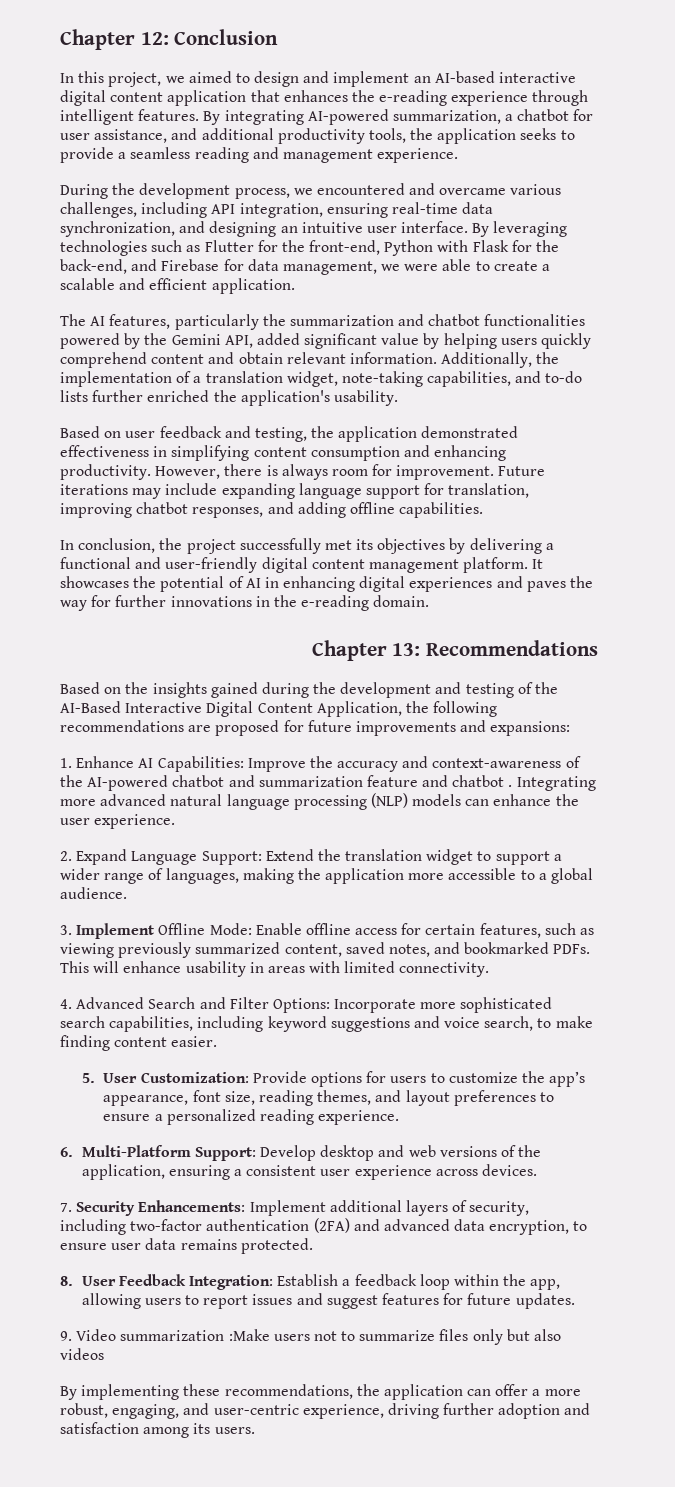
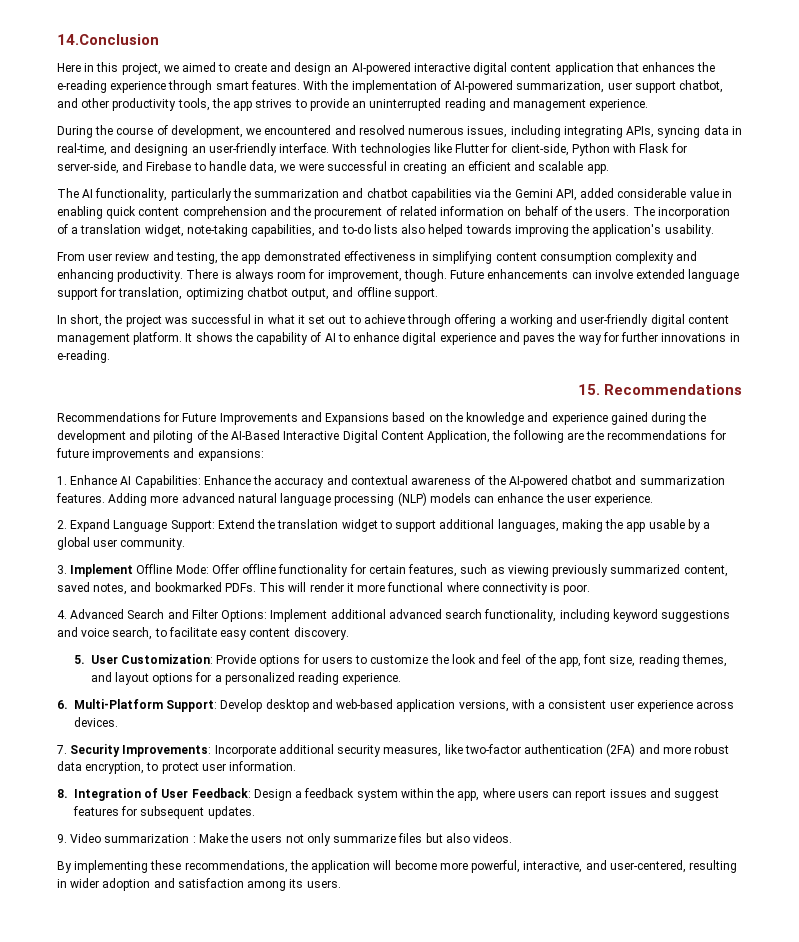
- Chapter 12: Conclusion
- In this project, we aimed to design and implement an AI-based interactive digital content application that enhances the e-reading experience through intelligent features. By integrating AI-powered summarization, a chatbot for user assistance, and additional productivity tools, the application seeks to provide a seamless reading and management experience.
+ 14.Conclusion
+ Here in this project, we aimed to create and design an AI-powered interactive digital content application that enhances the e-reading experience through smart features. With the implementation of AI-powered summarization, user support chatbot, and other productivity tools, the app strives to provide an uninterrupted reading and management experience.
- During the development process, we encountered and overcame various challenges, including API integration, ensuring real-time data synchronization, and designing an intuitive user interface. By leveraging technologies such as Flutter for the front-end, Python with Flask for the back-end, and Firebase for data management, we were able to create a scalable and efficient application.
+ During the course of development, we encountered and resolved numerous issues, including integrating APIs, syncing data in real-time, and designing an user-friendly interface. With technologies like Flutter for client-side, Python with Flask for server-side, and Firebase to handle data, we were successful in creating an efficient and scalable app.
- The AI features, particularly the summarization and chatbot functionalities powered by the Gemini API, added significant value by helping users quickly comprehend content and obtain relevant information. Additionally, the implementation of a translation widget, note-taking capabilities, and to-do lists further enriched the application's usability.
+ The AI functionality, particularly the summarization and chatbot capabilities via the Gemini API, added considerable value in enabling quick content comprehension and the procurement of related information on behalf of the users. The incorporation of a translation widget, note-taking capabilities, and to-do lists also helped towards improving the application's usability.
- Based on user feedback and testing, the application demonstrated effectiveness in simplifying content consumption and enhancing productivity.
+ From user review and testing, the app demonstrated effectiveness in simplifying content consumption complexity and enhancing productivity.
- However, there is always room for improvement. Future iterations may include expanding language support for translation, improving chatbot responses, and adding offline capabilities.
- In conclusion, the project successfully met its objectives by delivering a functional and user-friendly digital content management platform.
+ There is always room for improvement, though. Future enhancements can involve extended language support for translation, optimizing chatbot output, and offline support.
+ In short, the project was successful in what it set out to achieve through offering a working and user-friendly digital content management platform.
- It showcases the potential of AI in enhancing digital experiences and paves the way for further innovations in the e-reading domain.
- Chapter 13: Recommendations
- Based on the insights gained during the development and testing of the AI-Based Interactive Digital Content Application, the following recommendations are proposed for future improvements and expansions:
+ It shows the capability of AI to enhance digital experience and paves the way for further innovations in e-reading.
+ 15. Recommendations
+ Recommendations for Future Improvements and Expansions based on the knowledge and experience gained during the development and piloting of the AI-Based Interactive Digital Content Application, the following are the recommendations for future improvements and expansions:
- 1. Enhance AI Capabilities: Improve the accuracy and context-awareness of the AI-powered chatbot and summarization feature and chatbot . Integrating more advanced natural language processing (NLP) models can enhance the user experience.
+ 1. Enhance AI Capabilities: Enhance the accuracy and contextual awareness of the AI-powered chatbot and summarization features. Adding more advanced natural language processing (NLP) models can enhance the user experience.
- 2. Expand Language Support: Extend the translation widget to support a wider range of languages, making the application more accessible to a global audience.
+ 2. Expand Language Support: Extend the translation widget to support additional languages, making the app usable by a global user community.
- 3. Implement Offline Mode: Enable offline access for certain features, such as viewing previously summarized content, saved notes, and bookmarked PDFs.
+ 3. Implement Offline Mode: Offer offline functionality for certain features, such as viewing previously summarized content, saved notes, and bookmarked PDFs.
- This will enhance usability in areas with limited connectivity.
+ This will render it more functional where connectivity is poor.
- 4. Advanced Search and Filter Options: Incorporate more sophisticated search capabilities, including keyword suggestions and voice search, to make finding content easier.
+ 4. Advanced Search and Filter Options: Implement additional advanced search functionality, including keyword suggestions and voice search, to facilitate easy content discovery.
- 5. User Customization: Provide options for users to customize the app’s appearance, font size, reading themes, and layout preferences to ensure a personalized reading experience.
+ 5. User Customization: Provide options for users to customize the look and feel of the app, font size, reading themes, and layout options for a personalized reading experience.
- 6. Multi-Platform Support: Develop desktop and web versions of the application, ensuring a consistent user experience across devices.
+ 6. Multi-Platform Support: Develop desktop and web-based application versions, with a consistent user experience across devices.
- 7. Security Enhancements: Implement additional layers of security, including two-factor authentication (2FA) and advanced data encryption, to ensure user data remains protected.
- 8. User Feedback Integration: Establish a feedback loop within the app, allowing users to report issues and suggest features for future updates.
+ 7. Security Improvements: Incorporate additional security measures, like two-factor authentication (2FA) and more robust data encryption, to protect user information.
+ 8. Integration of User Feedback: Design a feedback system within the app, where users can report issues and suggest features for subsequent updates.
- 9. Video summarization :Make users not to summarize files only but also videos
+ 9. Video summarization : Make the users not only summarize files but also videos.
- By implementing these recommendations, the application can offer a more robust, engaging, and user-centric experience, driving further adoption and satisfaction among its users.
+ By implementing these recommendations, the application will become more powerful, interactive, and user-centered, resulting in wider adoption and satisfaction among its users.

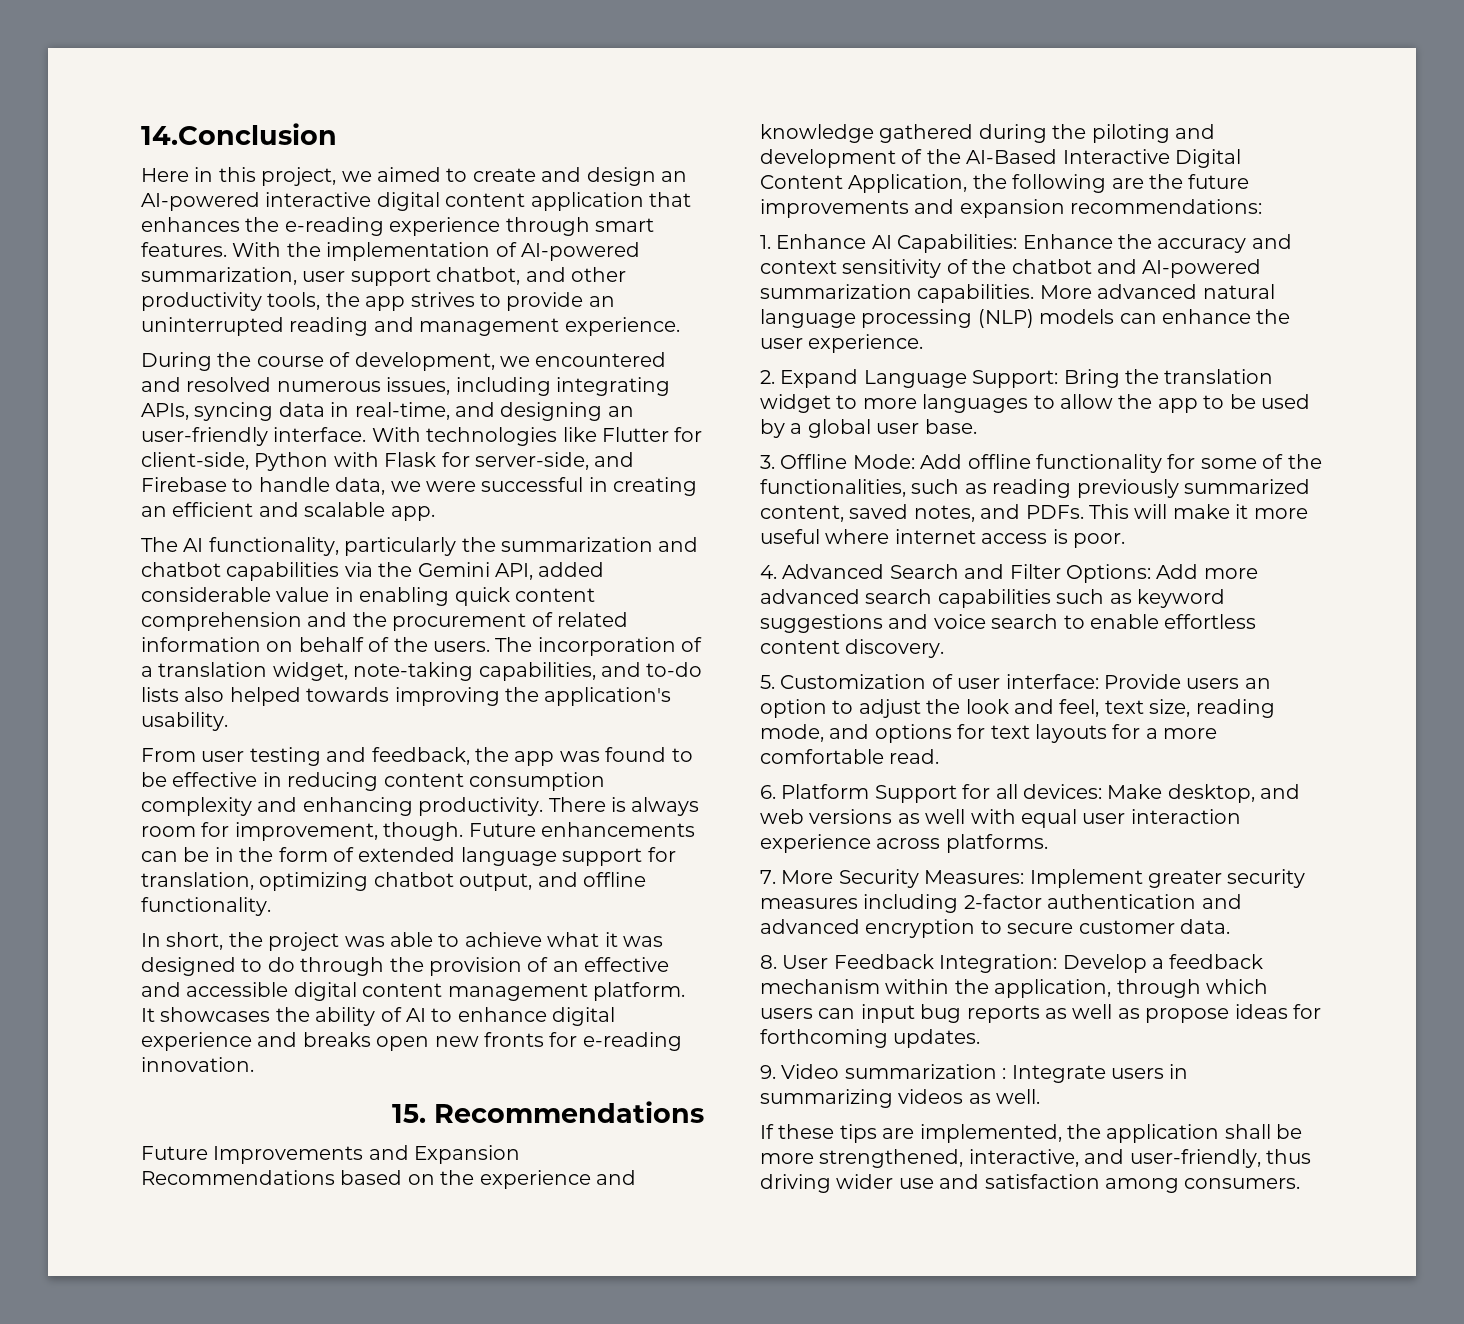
- From user review and testing, the app demonstrated effectiveness in simplifying content consumption complexity and enhancing productivity.
+ From user testing and feedback, the app was found to be effective in reducing content consumption complexity and enhancing productivity.
- Future enhancements can involve extended language support for translation, optimizing chatbot output, and offline support.
+ Future enhancements can be in the form of extended language support for translation, optimizing chatbot output, and offline functionality.
- In short, the project was successful in what it set out to achieve through offering a working and user-friendly digital content management platform.
+ In short, the project was able to achieve what it was designed to do through the provision of an effective and accessible digital content management platform.
- It shows the capability of AI to enhance digital experience and paves the way for further innovations in e-reading.
+ It showcases the ability of AI to enhance digital experience and breaks open new fronts for e-reading innovation.
- Recommendations for Future Improvements and Expansions based on the knowledge and experience gained during the development and piloting of the AI-Based Interactive Digital Content Application, the following are the recommendations for future improvements and expansions:
+ Future Improvements and Expansion Recommendations based on the experience and knowledge gathered during the piloting and development of the AI-Based Interactive Digital Content Application, the following are the future improvements and expansion recommendations:
- 1. Enhance AI Capabilities: Enhance the accuracy and contextual awareness of the AI-powered chatbot and summarization features. Adding more advanced natural language processing (NLP) models can enhance the user experience.
+ 1. Enhance AI Capabilities: Enhance the accuracy and context sensitivity of the chatbot and AI-powered summarization capabilities. More advanced natural language processing (NLP) models can enhance the user experience.
- 2. Expand Language Support: Extend the translation widget to support additional languages, making the app usable by a global user community.
+ 2. Expand Language Support: Bring the translation widget to more languages to allow the app to be used by a global user base.
- 3. Implement Offline Mode: Offer offline functionality for certain features, such as viewing previously summarized content, saved notes, and bookmarked PDFs.
+ 3. Offline Mode: Add offline functionality for some of the functionalities, such as reading previously summarized content, saved notes, and PDFs.
- This will render it more functional where connectivity is poor.
+ This will make it more useful where internet access is poor.
- 4. Advanced Search and Filter Options: Implement additional advanced search functionality, including keyword suggestions and voice search, to facilitate easy content discovery.
- 5. User Customization: Provide options for users to customize the look and feel of the app, font size, reading themes, and layout options for a personalized reading experience.
- 6. Multi-Platform Support: Develop desktop and web-based application versions, with a consistent user experience across devices.
+ 4. Advanced Search and Filter Options: Add more advanced search capabilities such as keyword suggestions and voice search to enable effortless content discovery.
+ 5. Customization of user interface: Provide users an option to adjust the look and feel, text size, reading mode, and options for text layouts for a more comfortable read.
+ 6. Platform Support for all devices: Make desktop, and web versions as well with equal user interaction experience across platforms.
- 7. Security Improvements: Incorporate additional security measures, like two-factor authentication (2FA) and more robust data encryption, to protect user information.
- 8. Integration of User Feedback: Design a feedback system within the app, where users can report issues and suggest features for subsequent updates.
+ 7. More Security Measures: Implement greater security measures including 2-factor authentication and advanced encryption to secure customer data.
+ 8. User Feedback Integration: Develop a feedback mechanism within the application, through which users can input bug reports as well as propose ideas for forthcoming updates.
- 9. Video summarization : Make the users not only summarize files but also videos.
- By implementing these recommendations, the application will become more powerful, interactive, and user-centered, resulting in wider adoption and satisfaction among its users.
+ 9. Video summarization : Integrate users in summarizing videos as well.
+ If these tips are implemented, the application shall be more strengthened, interactive, and user-friendly, thus driving wider use and satisfaction among consumers.

